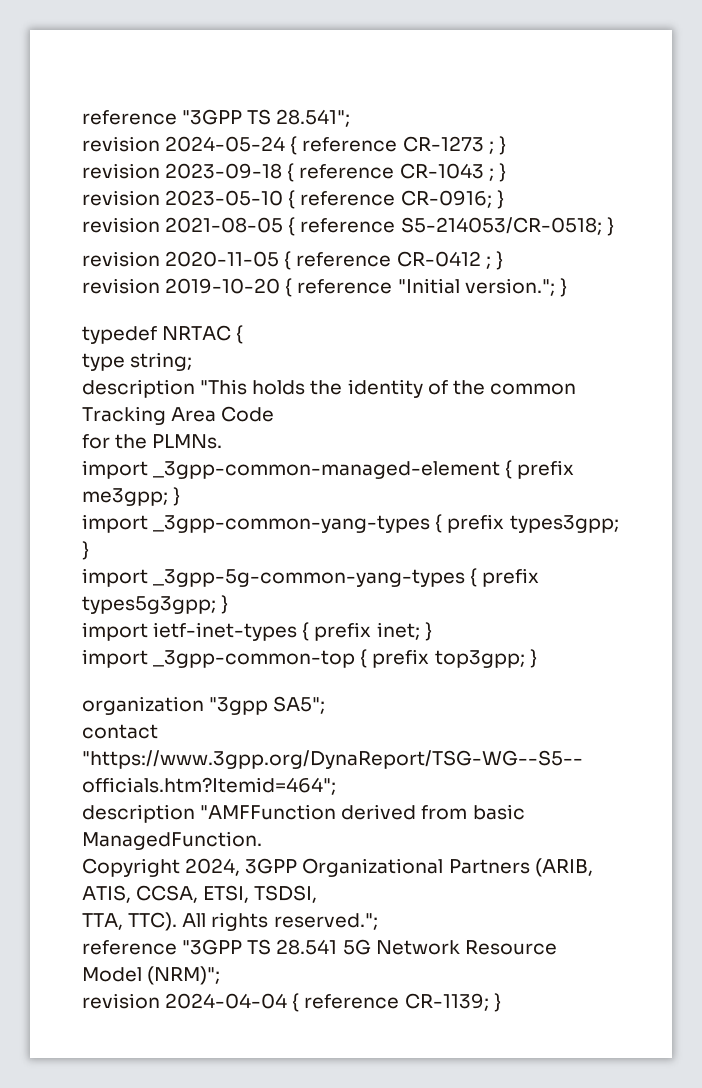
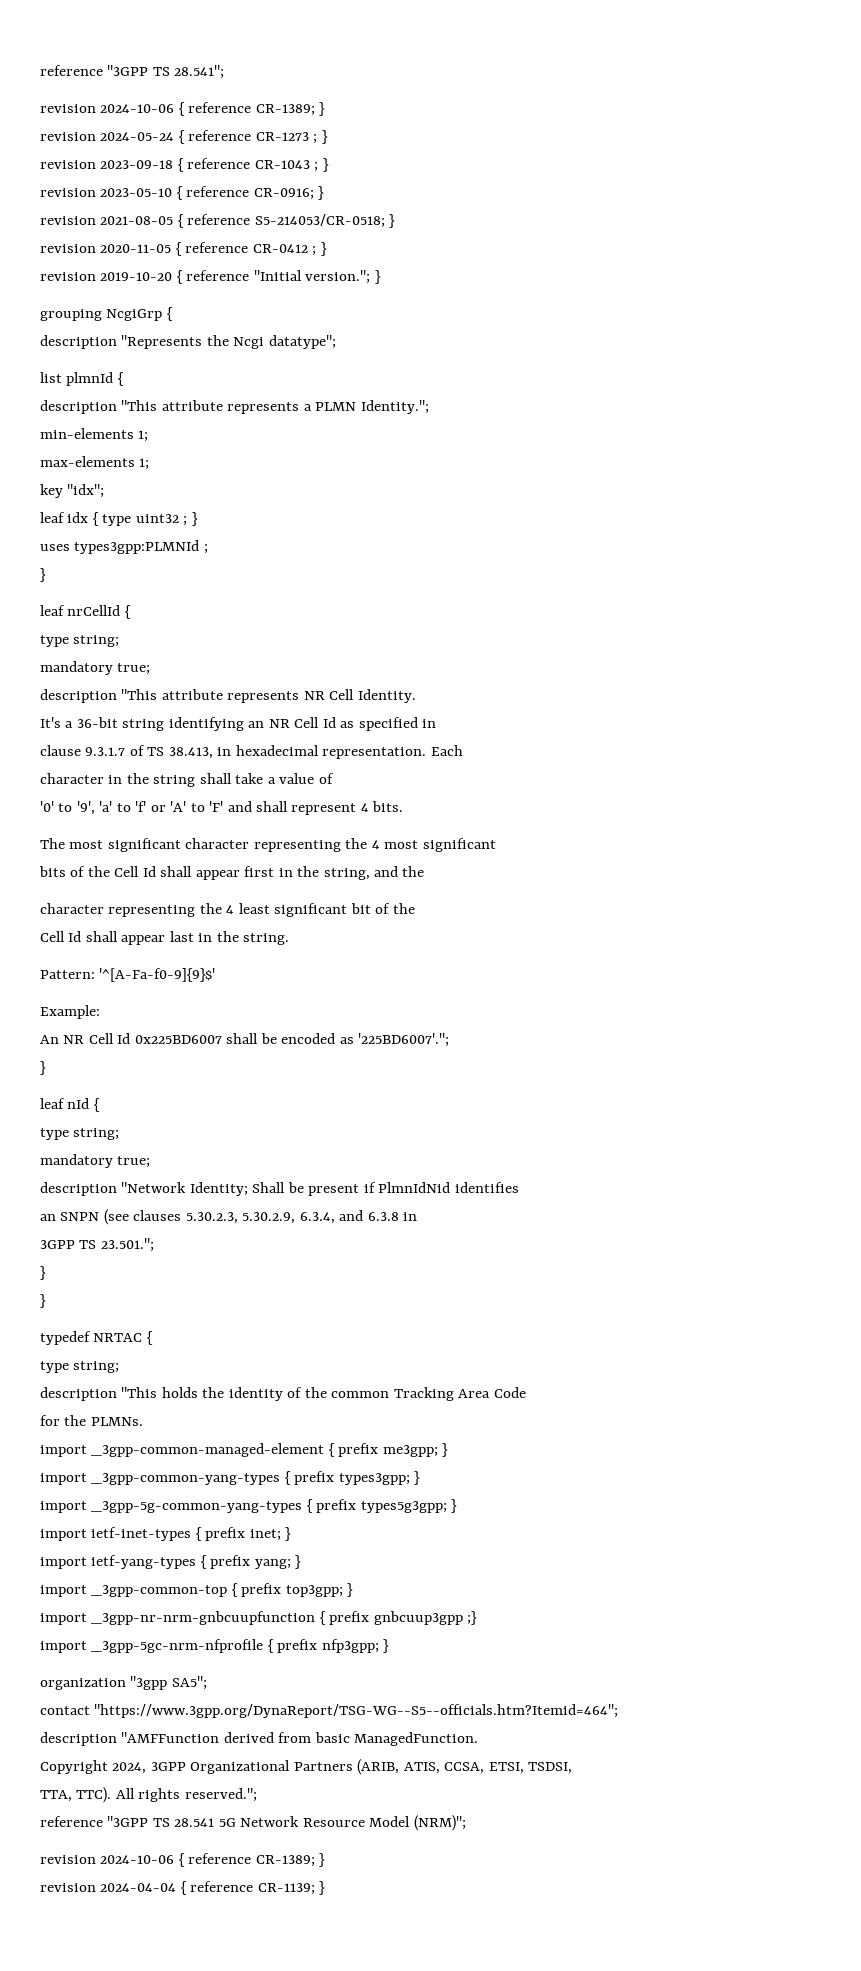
  reference "3GPP TS 28.541";
+ revision 2024-10-06 { reference CR-1389; }
+ grouping NcgiGrp {
+ description "Represents the Ncgi datatype";
+ list plmnId {
+ description "This attribute represents a PLMN Identity.";
+ min-elements 1;
+ max-elements 1;
+ key "idx";
+ leaf idx { type uint32 ; }
+ uses types3gpp:PLMNId ;
+ }
+ leaf nrCellId {
+ type string;
+ mandatory true;
+ description "This attribute represents NR Cell Identity.
+ It's a 36-bit string identifying an NR Cell Id as specified in
+ clause 9.3.1.7 of TS 38.413, in hexadecimal representation. Each
+ character in the string shall take a value of
+ '0' to '9', 'a' to 'f' or 'A' to 'F' and shall represent 4 bits.
+ The most significant character representing the 4 most significant
+ bits of the Cell Id shall appear first in the string, and the
+ character representing the 4 least significant bit of the
+ Cell Id shall appear last in the string.
+ Pattern: '^[A-Fa-f0-9]{9}$'
+ Example:
+ An NR Cell Id 0x225BD6007 shall be encoded as '225BD6007'.";
+ }
+ leaf nId {
+ type string;
+ mandatory true;
+ description "Network Identity; Shall be present if PlmnIdNid identifies
+ an SNPN (see clauses 5.30.2.3, 5.30.2.9, 6.3.4, and 6.3.8 in
+ 3GPP TS 23.501.";
+ }
+ }
+ import ietf-yang-types { prefix yang; }
+ import _3gpp-nr-nrm-gnbcuupfunction { prefix gnbcuup3gpp ;}
+ import _3gpp-5gc-nrm-nfprofile { prefix nfp3gpp; }
  reference "3GPP TS 28.541 5G Network Resource Model (NRM)";
+ revision 2024-10-06 { reference CR-1389; }

